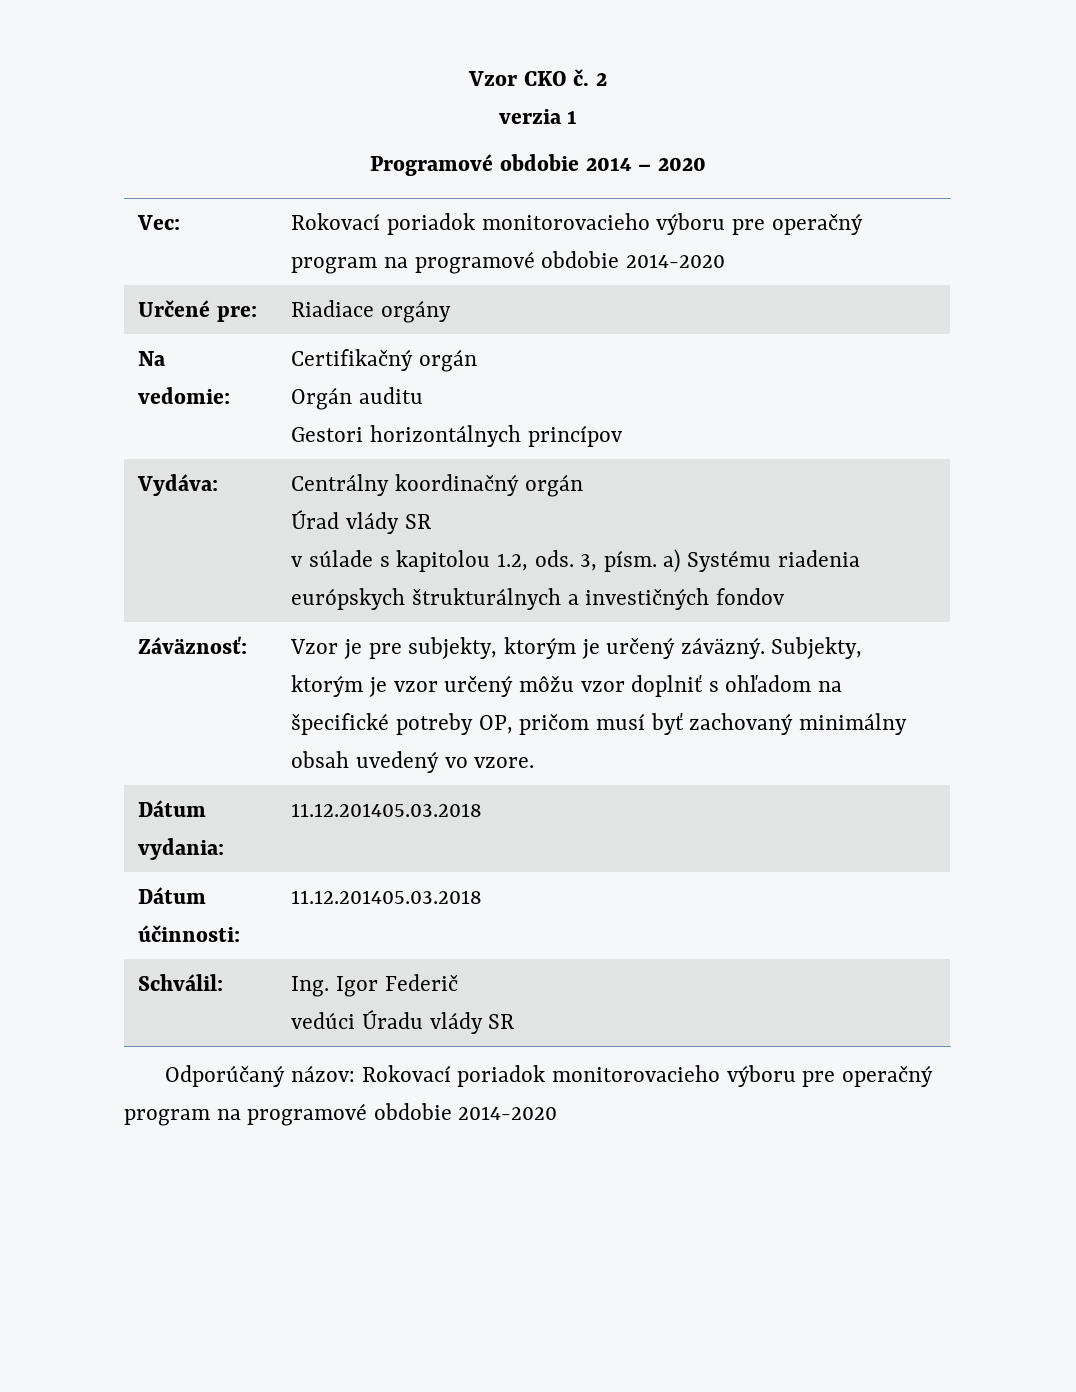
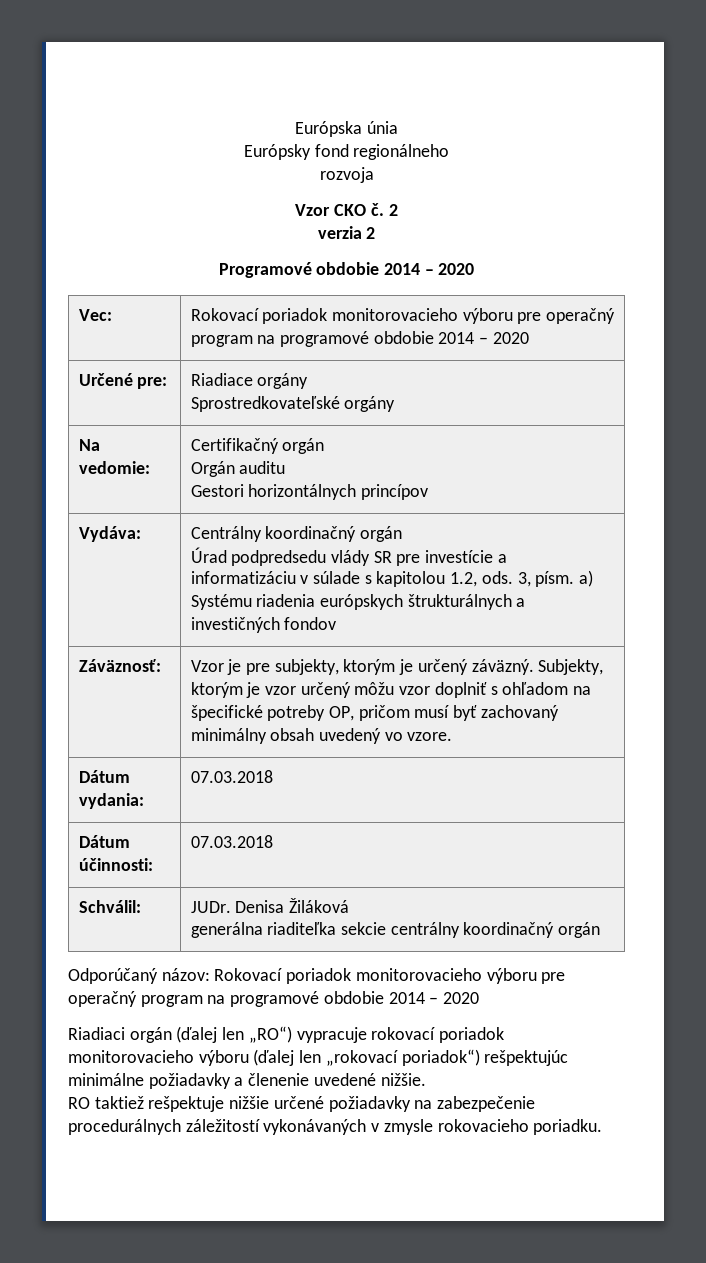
+ Európska únia
+ Európsky fond regionálneho
+ rozvoja
- verzia 1
+ verzia 2
- Vec: | Rokovací poriadok monitorovacieho výboru pre operačný program na programové obdobie 2014-2020
+ Vec: | Rokovací poriadok monitorovacieho výboru pre operačný program na programové obdobie 2014 – 2020
  Určené pre: | Riadiace orgány
+ Sprostredkovateľské orgány
  Vydáva: | Centrálny koordinačný orgán
- Úrad vlády SR
- v súlade s kapitolou 1.2, ods. 3, písm. a) Systému riadenia európskych štrukturálnych a investičných fondov
+ Úrad podpredsedu vlády SR pre investície a informatizáciu v súlade s kapitolou 1.2, ods. 3, písm. a) Systému riadenia európskych štrukturálnych a investičných fondov
- Dátum vydania: | 11.12.201405.03.2018
+ Dátum vydania: | 07.03.2018
- Dátum účinnosti: | 11.12.201405.03.2018
+ Dátum účinnosti: | 07.03.2018
- Schválil: | Ing. Igor Federič
- vedúci Úradu vlády SR
+ Schválil: | JUDr. Denisa Žiláková
+ generálna riaditeľka sekcie centrálny koordinačný orgán
- Odporúčaný názov: Rokovací poriadok monitorovacieho výboru pre operačný program na programové obdobie 2014-2020
+ Odporúčaný názov: Rokovací poriadok monitorovacieho výboru pre operačný program na programové obdobie 2014 – 2020
+ Riadiaci orgán (ďalej len „RO“) vypracuje rokovací poriadok monitorovacieho výboru (ďalej len „rokovací poriadok“) rešpektujúc minimálne požiadavky a členenie uvedené nižšie.
+ RO taktiež rešpektuje nižšie určené požiadavky na zabezpečenie procedurálnych záležitostí vykonávaných v zmysle rokovacieho poriadku.

